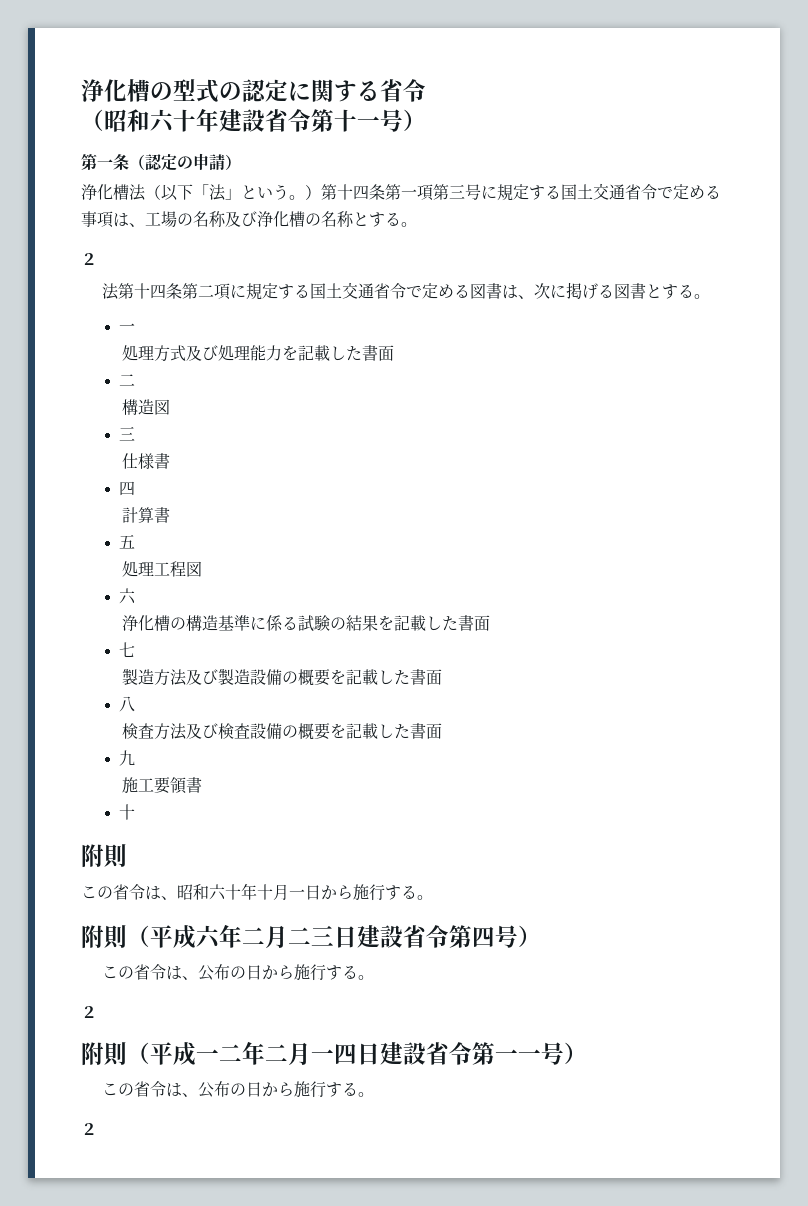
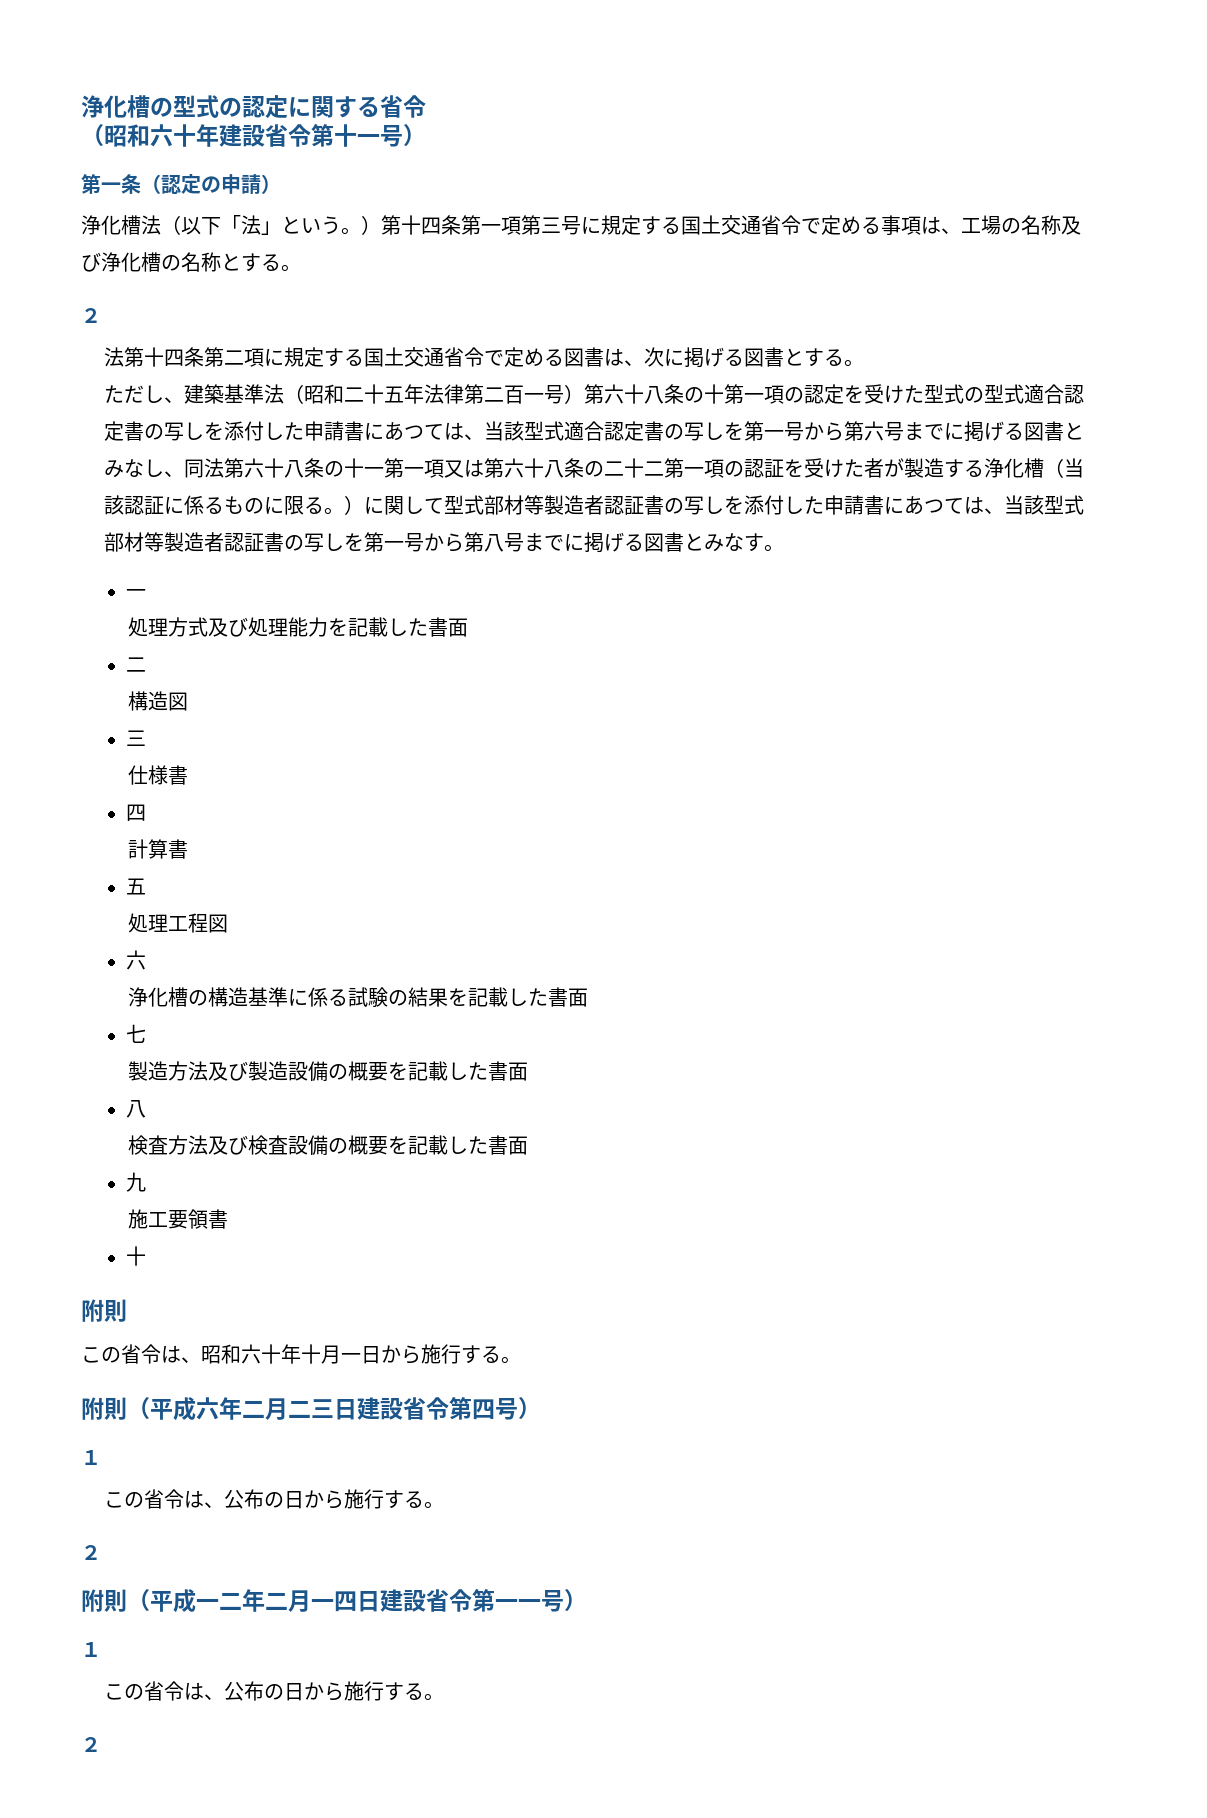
+ ただし、建築基準法（昭和二十五年法律第二百一号）第六十八条の十第一項の認定を受けた型式の型式適合認定書の写しを添付した申請書にあつては、当該型式適合認定書の写しを第一号から第六号までに掲げる図書とみなし、同法第六十八条の十一第一項又は第六十八条の二十二第一項の認証を受けた者が製造する浄化槽（当該認証に係るものに限る。）に関して型式部材等製造者認証書の写しを添付した申請書にあつては、当該型式部材等製造者認証書の写しを第一号から第八号までに掲げる図書とみなす。
  附則（平成六年二月二三日建設省令第四号）
+ １
  附則（平成一二年二月一四日建設省令第一一号）
+ １

